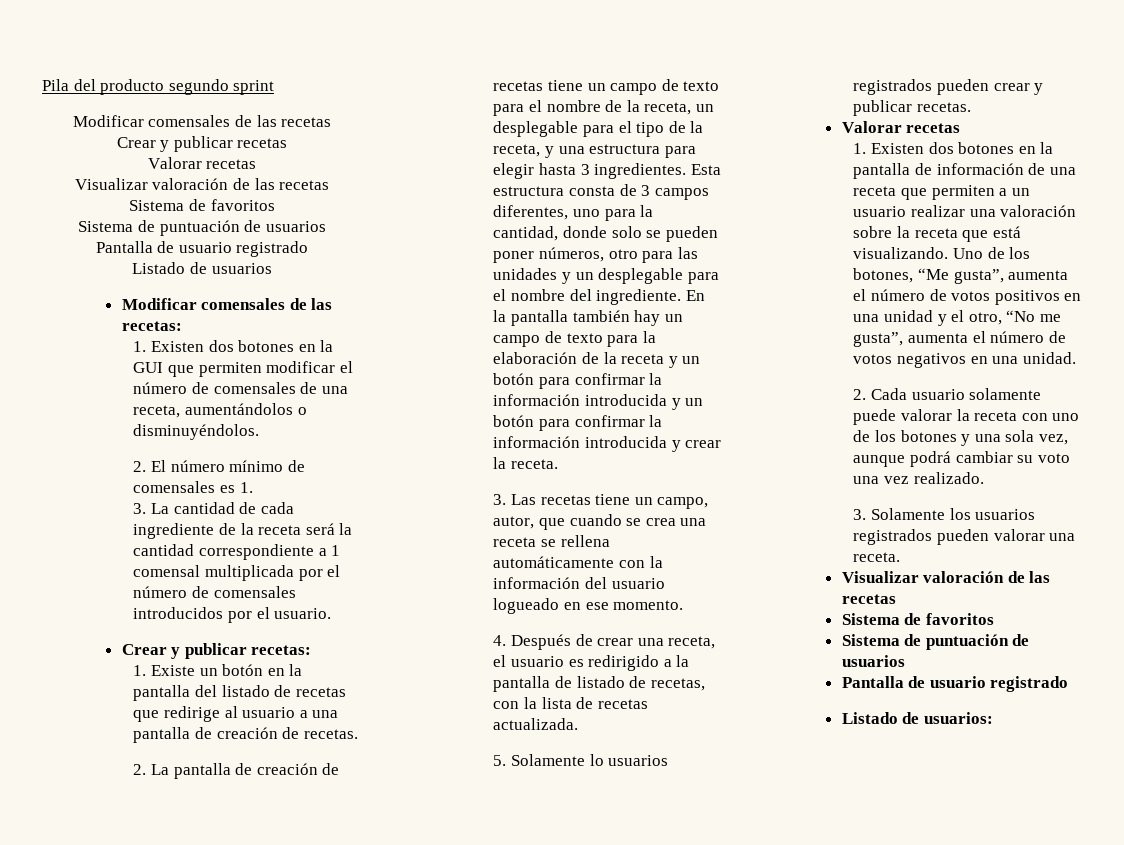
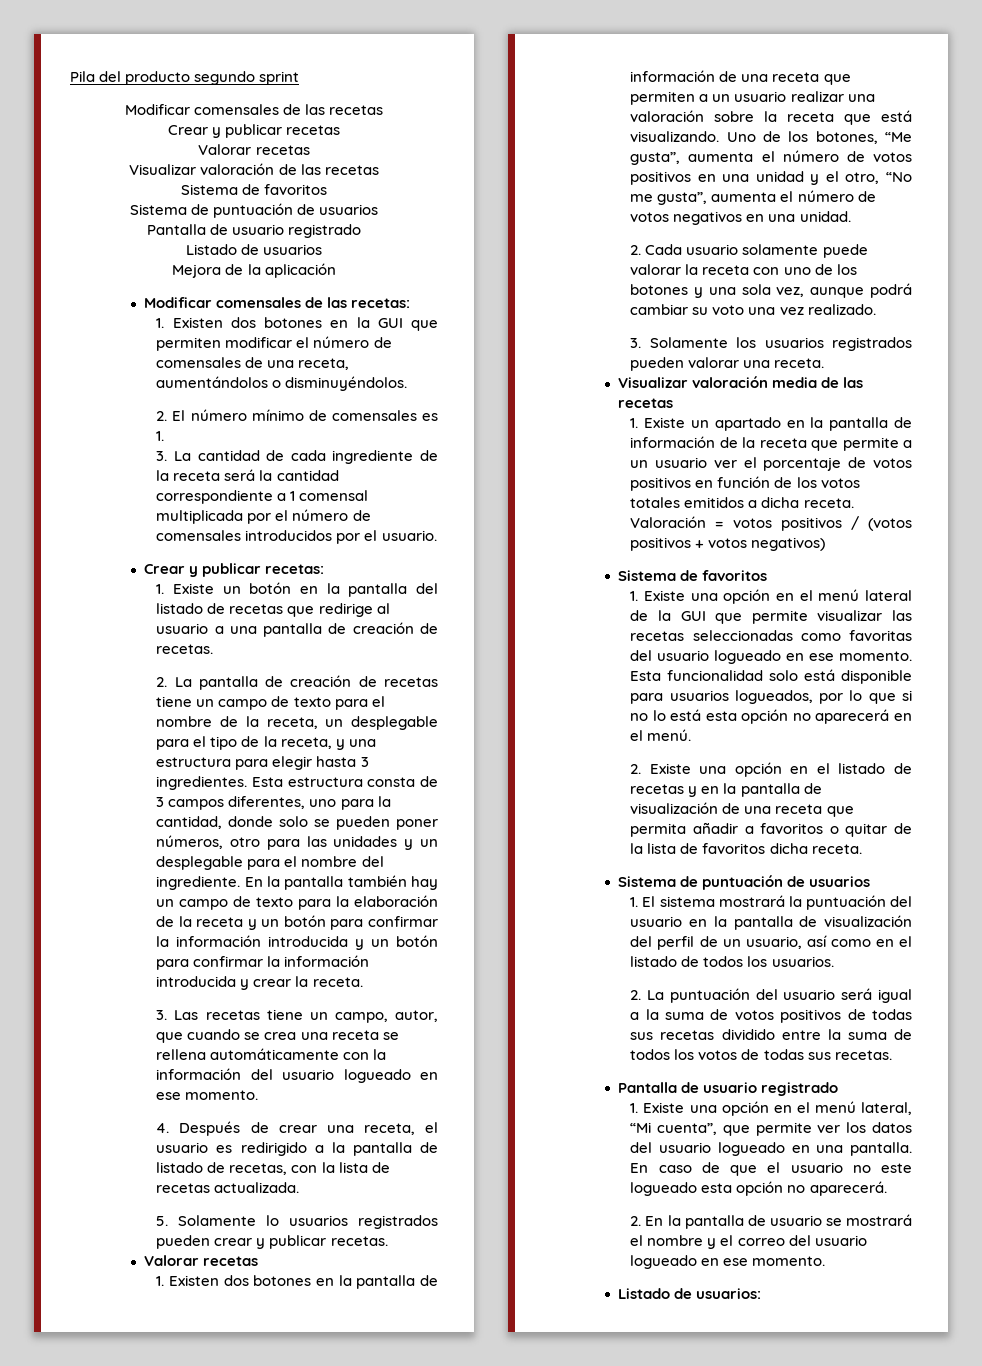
+ Mejora de la aplicación
  3. Solamente los usuarios registrados pueden valorar una receta.
- Visualizar valoración de las recetas
+ Visualizar valoración media de las recetas
+ 1. Existe un apartado en la pantalla de información de la receta que permite a un usuario ver el porcentaje de votos positivos en función de los votos totales emitidos a dicha receta. Valoración = votos positivos / (votos positivos + votos negativos)
  Sistema de favoritos
+ 1. Existe una opción en el menú lateral de la GUI que permite visualizar las recetas seleccionadas como favoritas del usuario logueado en ese momento. Esta funcionalidad solo está disponible para usuarios logueados, por lo que si no lo está esta opción no aparecerá en el menú.
+ 2. Existe una opción en el listado de recetas y en la pantalla de visualización de una receta que permita añadir a favoritos o quitar de la lista de favoritos dicha receta.
  Sistema de puntuación de usuarios
+ 1. El sistema mostrará la puntuación del usuario en la pantalla de visualización del perfil de un usuario, así como en el listado de todos los usuarios.
+ 2. La puntuación del usuario será igual a la suma de votos positivos de todas sus recetas dividido entre la suma de todos los votos de todas sus recetas.
  Pantalla de usuario registrado
+ 1. Existe una opción en el menú lateral, “Mi cuenta”, que permite ver los datos del usuario logueado en una pantalla. En caso de que el usuario no este logueado esta opción no aparecerá.
+ 2. En la pantalla de usuario se mostrará el nombre y el correo del usuario logueado en ese momento.

